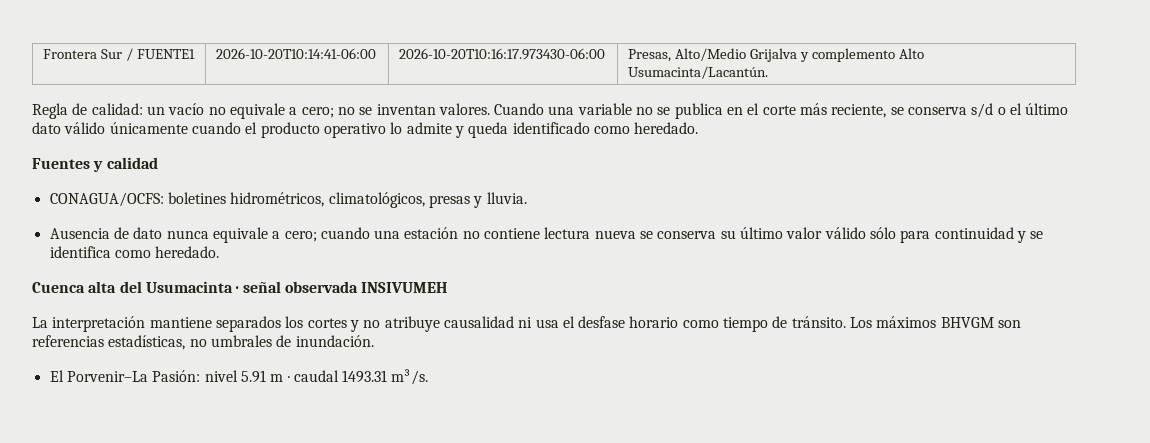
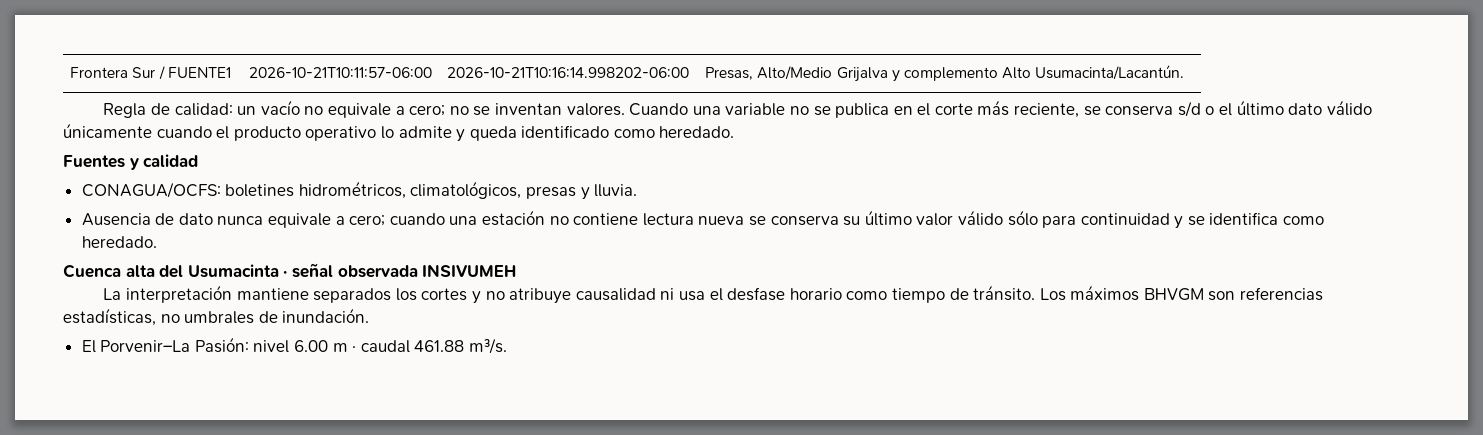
- Frontera Sur / FUENTE1 | 2026-10-20T10:14:41-06:00 | 2026-10-20T10:16:17.973430-06:00 | Presas, Alto/Medio Grijalva y complemento Alto Usumacinta/Lacantún.
+ Frontera Sur / FUENTE1 | 2026-10-21T10:11:57-06:00 | 2026-10-21T10:16:14.998202-06:00 | Presas, Alto/Medio Grijalva y complemento Alto Usumacinta/Lacantún.
- El Porvenir–La Pasión: nivel 5.91 m · caudal 1493.31 m³/s.
+ El Porvenir–La Pasión: nivel 6.00 m · caudal 461.88 m³/s.

